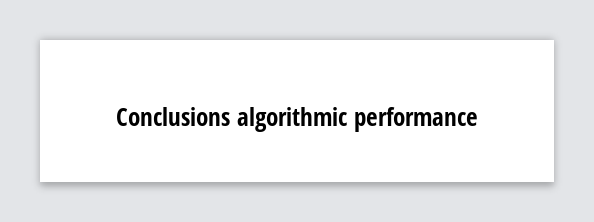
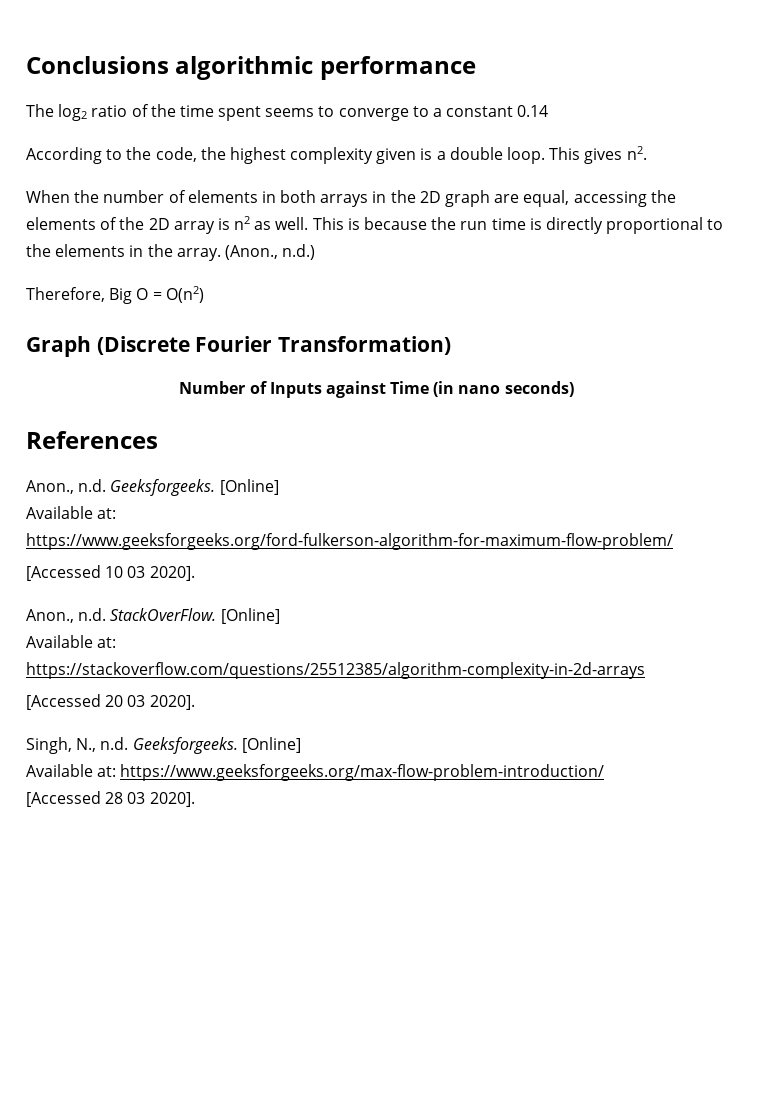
+ The log2 ratio of the time spent seems to converge to a constant 0.14
+ According to the code, the highest complexity given is a double loop. This gives n2.
+ When the number of elements in both arrays in the 2D graph are equal, accessing the elements of the 2D array is n2 as well. This is because the run time is directly proportional to the elements in the array. (Anon., n.d.)
+ Therefore, Big O = O(n2)
+ Graph (Discrete Fourier Transformation)
+ Number of Inputs against Time (in nano seconds)
+ References
+ Anon., n.d. Geeksforgeeks. [Online]
+ Available at: https://www.geeksforgeeks.org/ford-fulkerson-algorithm-for-maximum-flow-problem/
+ [Accessed 10 03 2020].
+ Anon., n.d. StackOverFlow. [Online]
+ Available at: https://stackoverflow.com/questions/25512385/algorithm-complexity-in-2d-arrays
+ [Accessed 20 03 2020].
+ Singh, N., n.d. Geeksforgeeks. [Online]
+ Available at: https://www.geeksforgeeks.org/max-flow-problem-introduction/
+ [Accessed 28 03 2020].

